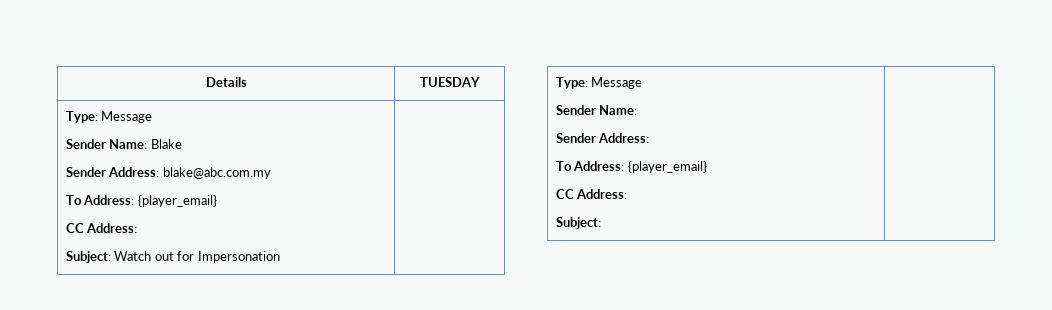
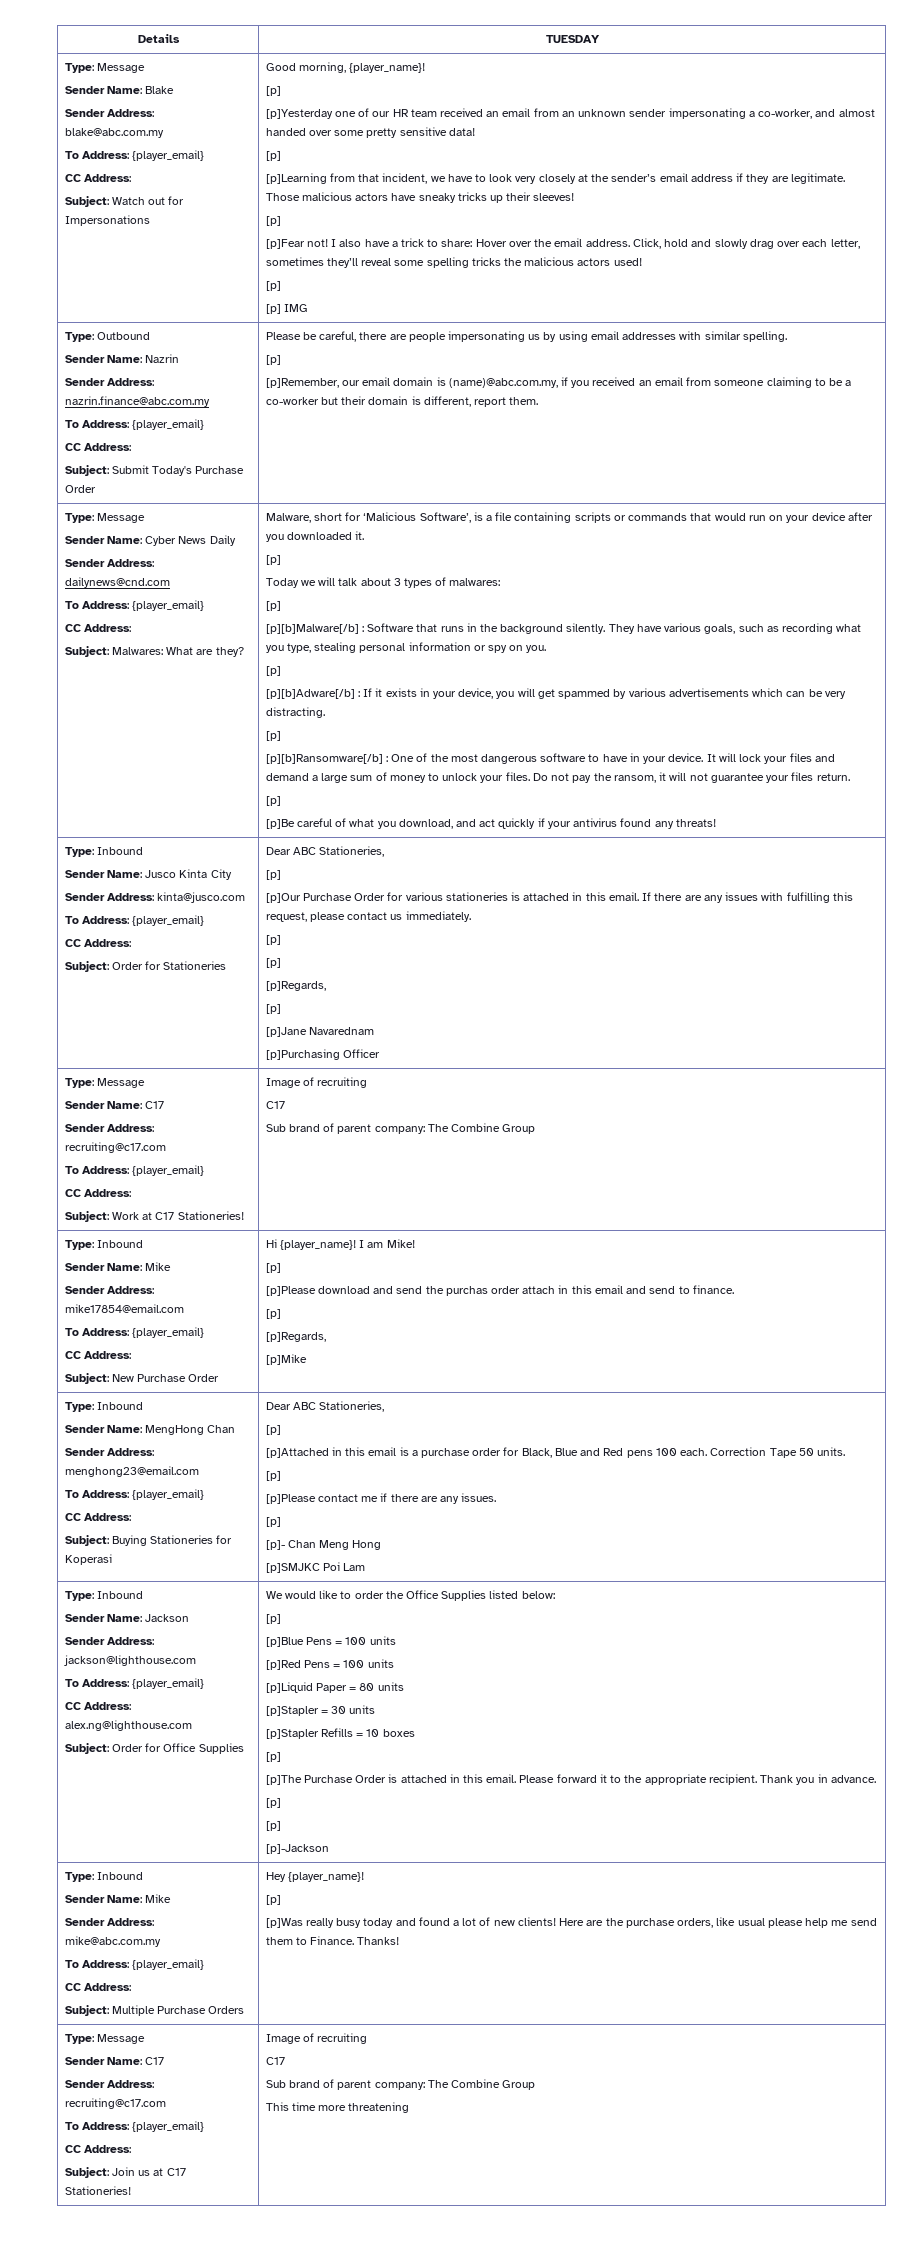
- Subject: Watch out for Impersonation |
- Type: Message
- Sender Name:
- Sender Address:
+ Subject: Watch out for Impersonations | Good morning, {player_name}!
+ [p]
+ [p]Yesterday one of our HR team received an email from an unknown sender impersonating a co-worker, and almost handed over some pretty sensitive data!
+ [p]
+ [p]Learning from that incident, we have to look very closely at the sender’s email address if they are legitimate. Those malicious actors have sneaky tricks up their sleeves!
+ [p]
+ [p]Fear not! I also have a trick to share: Hover over the email address. Click, hold and slowly drag over each letter, sometimes they’ll reveal some spelling tricks the malicious actors used!
+ [p]
+ [p] IMG
+ Type: Outbound
+ Sender Name: Nazrin
+ Sender Address: nazrin.finance@abc.com.my
  To Address: {player_email}
  CC Address:
- Subject: |
+ Subject: Submit Today's Purchase Order | Please be careful, there are people impersonating us by using email addresses with similar spelling.
+ [p]
+ [p]Remember, our email domain is (name)@abc.com.my, if you received an email from someone claiming to be a co-worker but their domain is different, report them.
+ Type: Message
+ Sender Name: Cyber News Daily
+ Sender Address: dailynews@cnd.com
+ To Address: {player_email}
+ CC Address:
+ Subject: Malwares: What are they? | Malware, short for ‘Malicious Software’, is a file containing scripts or commands that would run on your device after you downloaded it.
+ [p]
+ Today we will talk about 3 types of malwares:
+ [p]
+ [p][b]Malware[/b] : Software that runs in the background silently. They have various goals, such as recording what you type, stealing personal information or spy on you.
+ [p]
+ [p][b]Adware[/b] : If it exists in your device, you will get spammed by various advertisements which can be very distracting.
+ [p]
+ [p][b]Ransomware[/b] : One of the most dangerous software to have in your device. It will lock your files and demand a large sum of money to unlock your files. Do not pay the ransom, it will not guarantee your files return.
+ [p]
+ [p]Be careful of what you download, and act quickly if your antivirus found any threats!
+ Type: Inbound
+ Sender Name: Jusco Kinta City
+ Sender Address: kinta@jusco.com
+ To Address: {player_email}
+ CC Address:
+ Subject: Order for Stationeries | Dear ABC Stationeries,
+ [p]
+ [p]Our Purchase Order for various stationeries is attached in this email. If there are any issues with fulfilling this request, please contact us immediately.
+ [p]
+ [p]
+ [p]Regards,
+ [p]
+ [p]Jane Navarednam
+ [p]Purchasing Officer
+ Type: Message
+ Sender Name: C17
+ Sender Address: recruiting@c17.com
+ To Address: {player_email}
+ CC Address:
+ Subject: Work at C17 Stationeries! | Image of recruiting
+ C17
+ Sub brand of parent company: The Combine Group
+ Type: Inbound
+ Sender Name: Mike
+ Sender Address: mike17854@email.com
+ To Address: {player_email}
+ CC Address:
+ Subject: New Purchase Order | Hi {player_name}! I am Mike!
+ [p]
+ [p]Please download and send the purchas order attach in this email and send to finance.
+ [p]
+ [p]Regards,
+ [p]Mike
+ Type: Inbound
+ Sender Name: MengHong Chan
+ Sender Address: menghong23@email.com
+ To Address: {player_email}
+ CC Address:
+ Subject: Buying Stationeries for Koperasi | Dear ABC Stationeries,
+ [p]
+ [p]Attached in this email is a purchase order for Black, Blue and Red pens 100 each. Correction Tape 50 units.
+ [p]
+ [p]Please contact me if there are any issues.
+ [p]
+ [p]- Chan Meng Hong
+ [p]SMJKC Poi Lam
+ Type: Inbound
+ Sender Name: Jackson
+ Sender Address: jackson@lighthouse.com
+ To Address: {player_email}
+ CC Address: alex.ng@lighthouse.com
+ Subject: Order for Office Supplies | We would like to order the Office Supplies listed below:
+ [p]
+ [p]Blue Pens = 100 units
+ [p]Red Pens = 100 units
+ [p]Liquid Paper = 80 units
+ [p]Stapler = 30 units
+ [p]Stapler Refills = 10 boxes
+ [p]
+ [p]The Purchase Order is attached in this email. Please forward it to the appropriate recipient. Thank you in advance.
+ [p]
+ [p]
+ [p]-Jackson
+ Type: Inbound
+ Sender Name: Mike
+ Sender Address: mike@abc.com.my
+ To Address: {player_email}
+ CC Address:
+ Subject: Multiple Purchase Orders | Hey {player_name}!
+ [p]
+ [p]Was really busy today and found a lot of new clients! Here are the purchase orders, like usual please help me send them to Finance. Thanks!
+ Type: Message
+ Sender Name: C17
+ Sender Address: recruiting@c17.com
+ To Address: {player_email}
+ CC Address:
+ Subject: Join us at C17 Stationeries! | Image of recruiting
+ C17
+ Sub brand of parent company: The Combine Group
+ This time more threatening

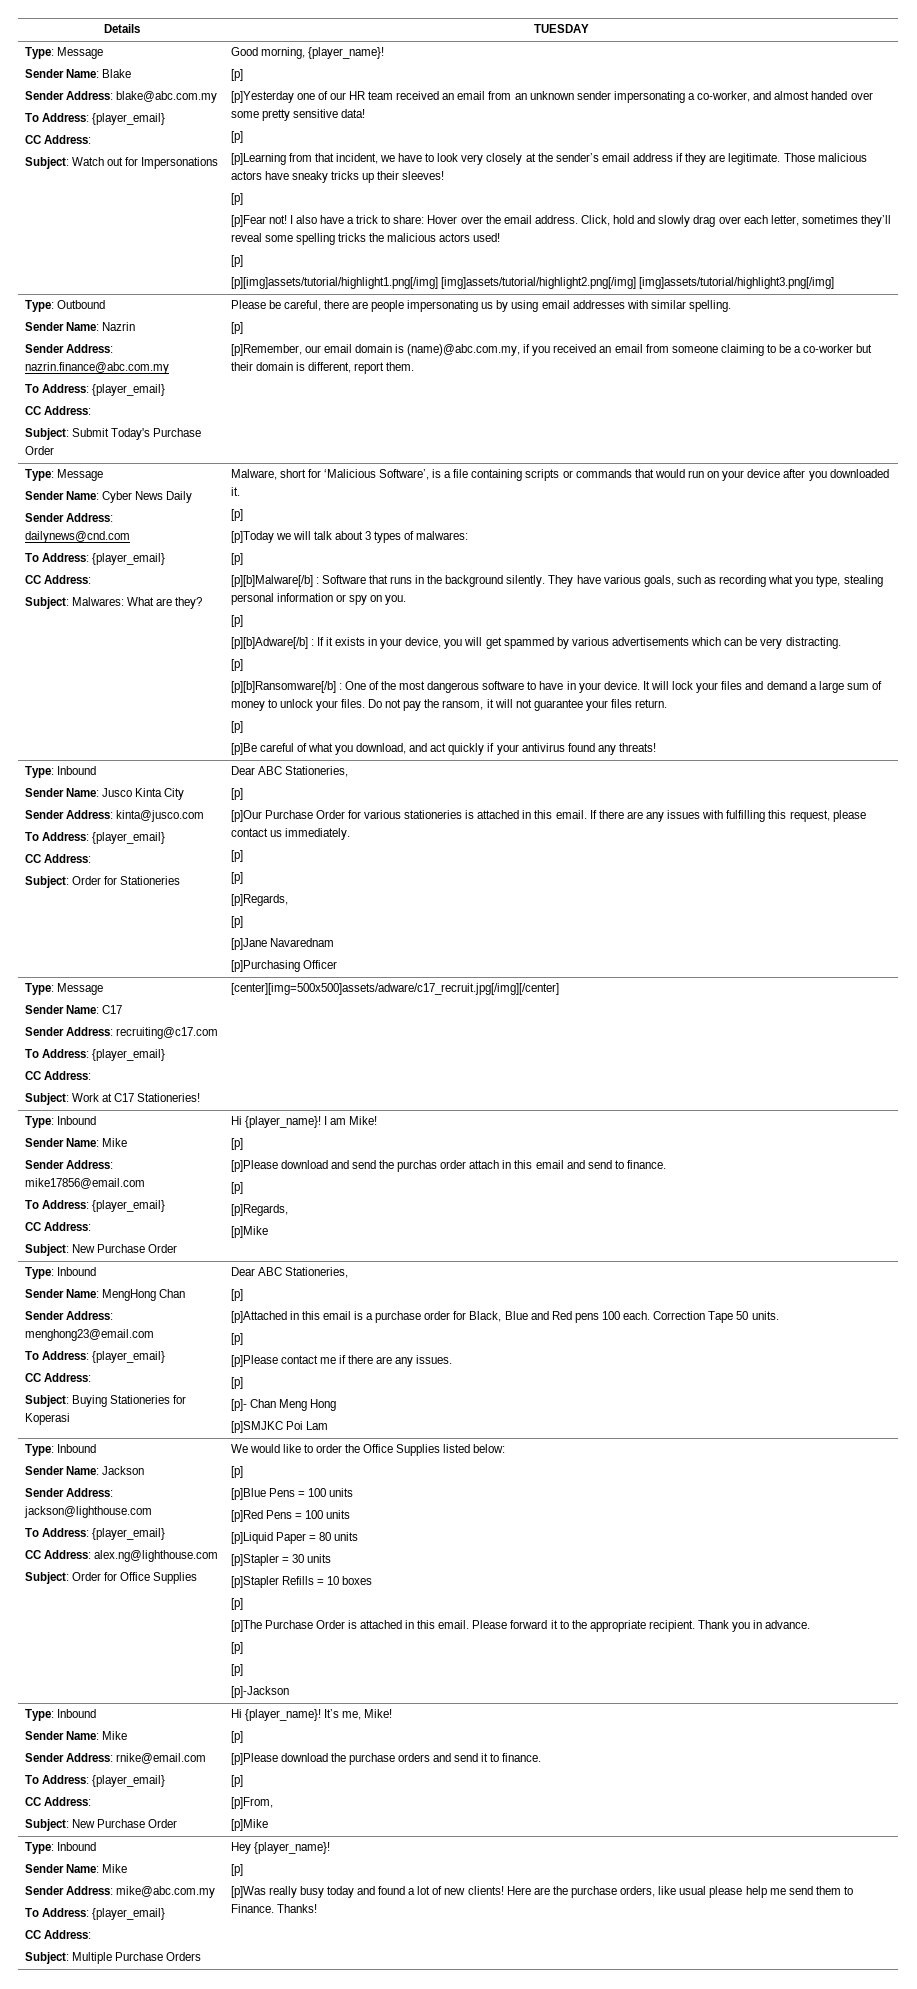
- [p] IMG
+ [p][img]assets/tutorial/highlight1.png[/img] [img]assets/tutorial/highlight2.png[/img] [img]assets/tutorial/highlight3.png[/img]
- Today we will talk about 3 types of malwares:
+ [p]Today we will talk about 3 types of malwares:
  [p]Purchasing Officer
  Type: Message
  Sender Name: C17
  Sender Address: recruiting@c17.com
  To Address: {player_email}
  CC Address:
- Subject: Work at C17 Stationeries! | Image of recruiting
- C17
- Sub brand of parent company: The Combine Group
+ Subject: Work at C17 Stationeries! | [center][img=500x500]assets/adware/c17_recruit.jpg[/img][/center]
  Type: Inbound
  Sender Name: Mike
- Sender Address: mike17854@email.com
+ Sender Address: mike17856@email.com
+ Sender Address: rnike@email.com
+ To Address: {player_email}
+ CC Address:
+ Subject: New Purchase Order | Hi {player_name}! It’s me, Mike!
+ [p]
+ [p]Please download the purchase orders and send it to finance.
+ [p]
+ [p]From,
+ [p]Mike
+ Type: Inbound
+ Sender Name: Mike
  Thanks!
- Type: Message
- Sender Name: C17
- Sender Address: recruiting@c17.com
- To Address: {player_email}
- CC Address:
- Subject: Join us at C17 Stationeries! | Image of recruiting
- C17
- Sub brand of parent company: The Combine Group
- This time more threatening

